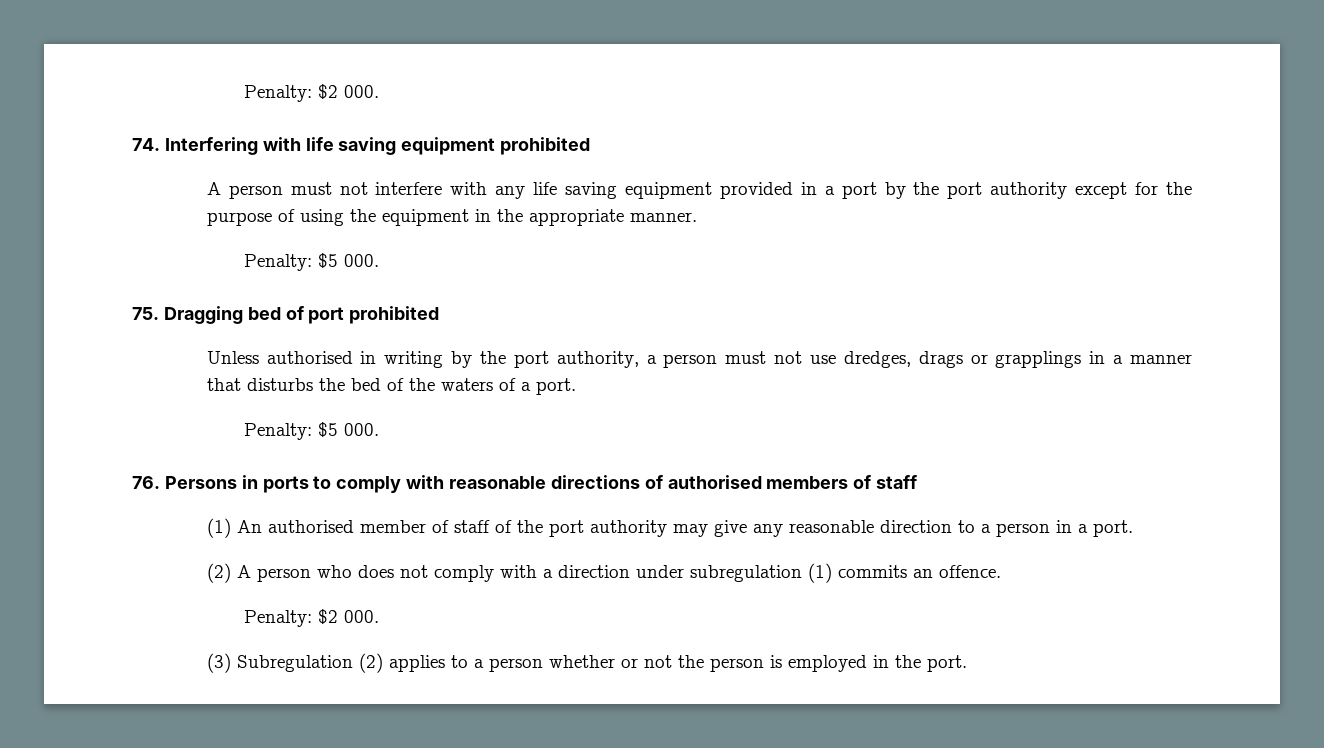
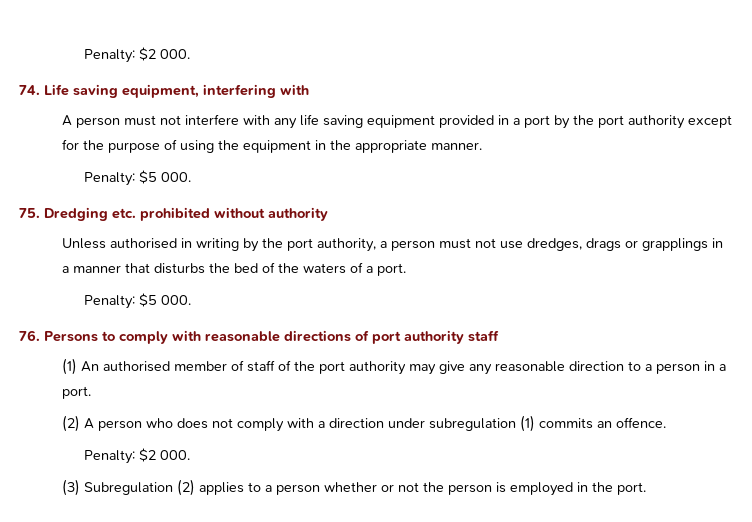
- 74. Interfering with life saving equipment prohibited
+ 74. Life saving equipment, interfering with
- 75. Dragging bed of port prohibited
+ 75. Dredging etc. prohibited without authority
- 76. Persons in ports to comply with reasonable directions of authorised members of staff
+ 76. Persons to comply with reasonable directions of port authority staff

